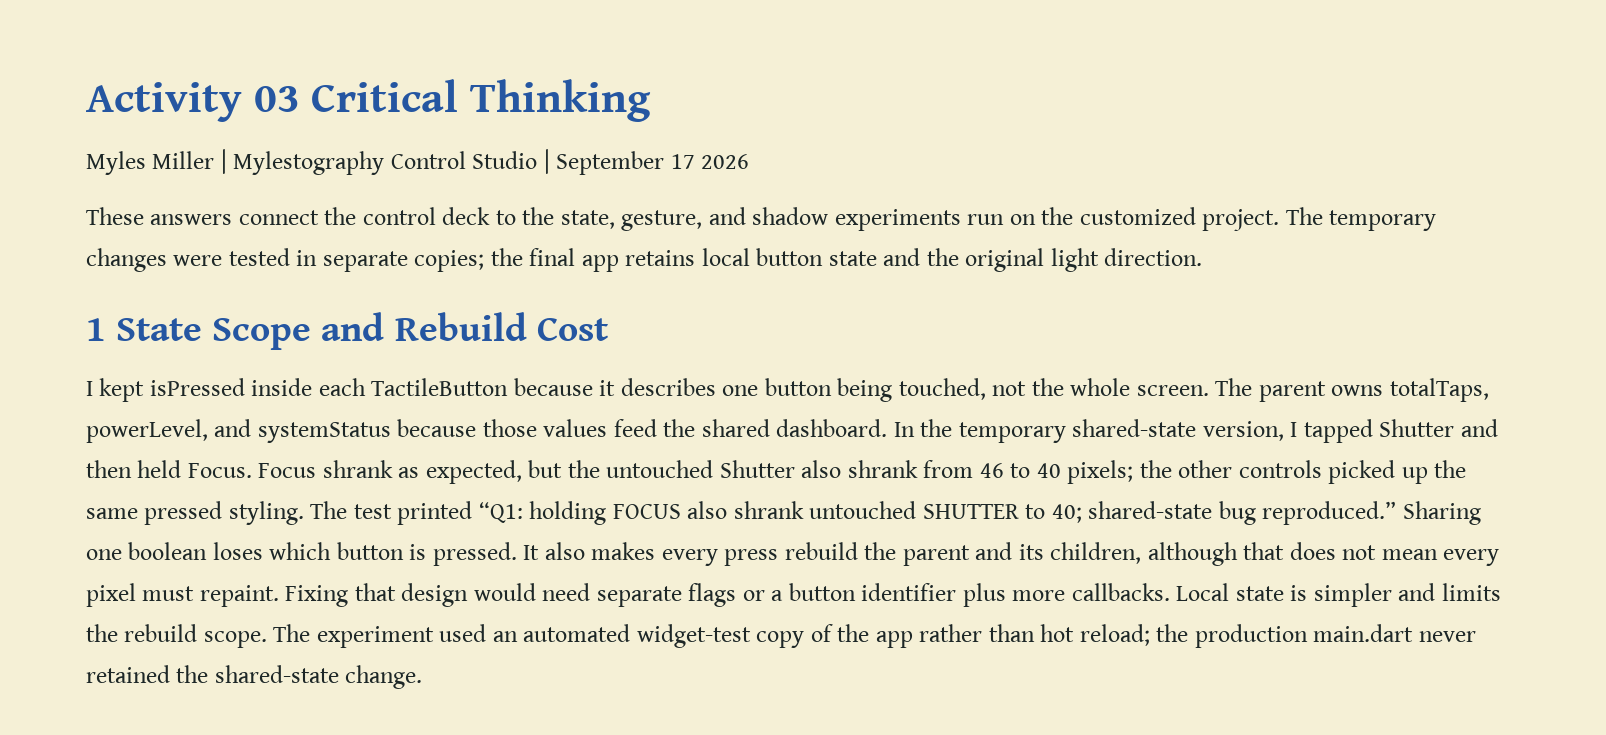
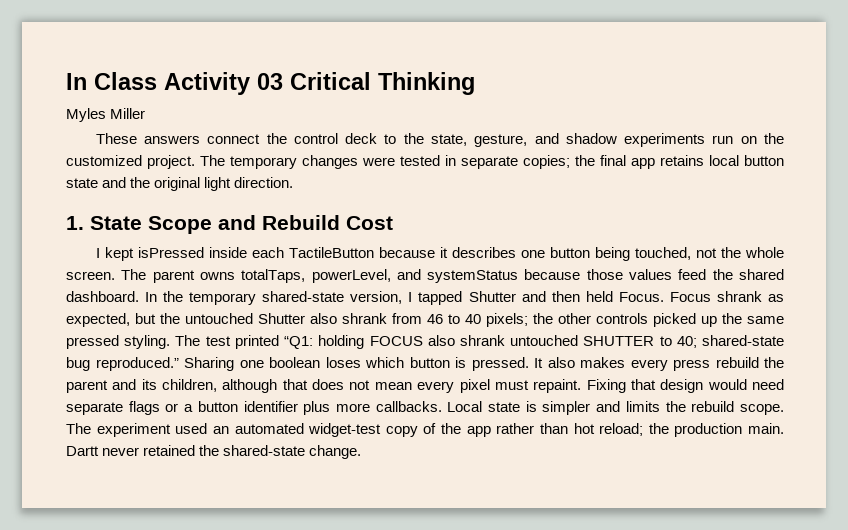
- Activity 03 Critical Thinking
+ In Class Activity 03 Critical Thinking
- Myles Miller | Mylestography Control Studio | September 17 2026
+ Myles Miller
- 1 State Scope and Rebuild Cost
+ 1. State Scope and Rebuild Cost
- The experiment used an automated widget-test copy of the app rather than hot reload; the production main.dart never retained the shared-state change.
+ The experiment used an automated widget-test copy of the app rather than hot reload; the production main. Dartt never retained the shared-state change.

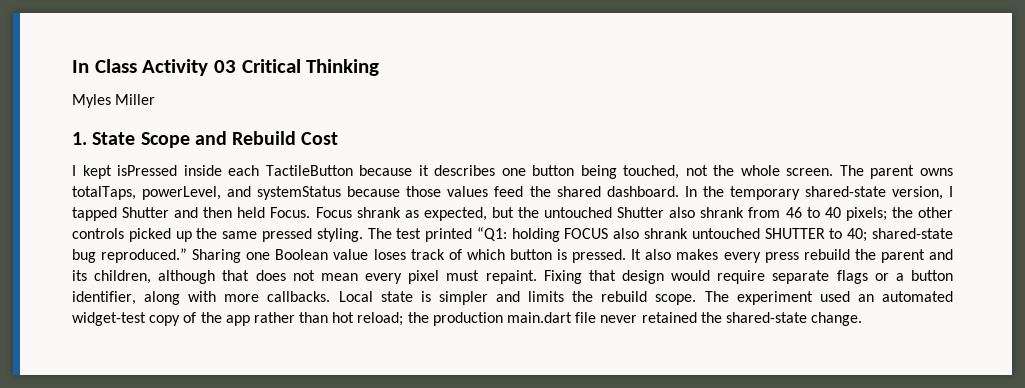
- These answers connect the control deck to the state, gesture, and shadow experiments run on the customized project. The temporary changes were tested in separate copies; the final app retains local button state and the original light direction.
- Sharing one boolean loses which button is pressed.
+ Sharing one Boolean value loses track of which button is pressed.
- Fixing that design would need separate flags or a button identifier plus more callbacks.
+ Fixing that design would require separate flags or a button identifier, along with more callbacks.
- The experiment used an automated widget-test copy of the app rather than hot reload; the production main. Dartt never retained the shared-state change.
+ The experiment used an automated widget-test copy of the app rather than hot reload; the production main.dart file never retained the shared-state change.

